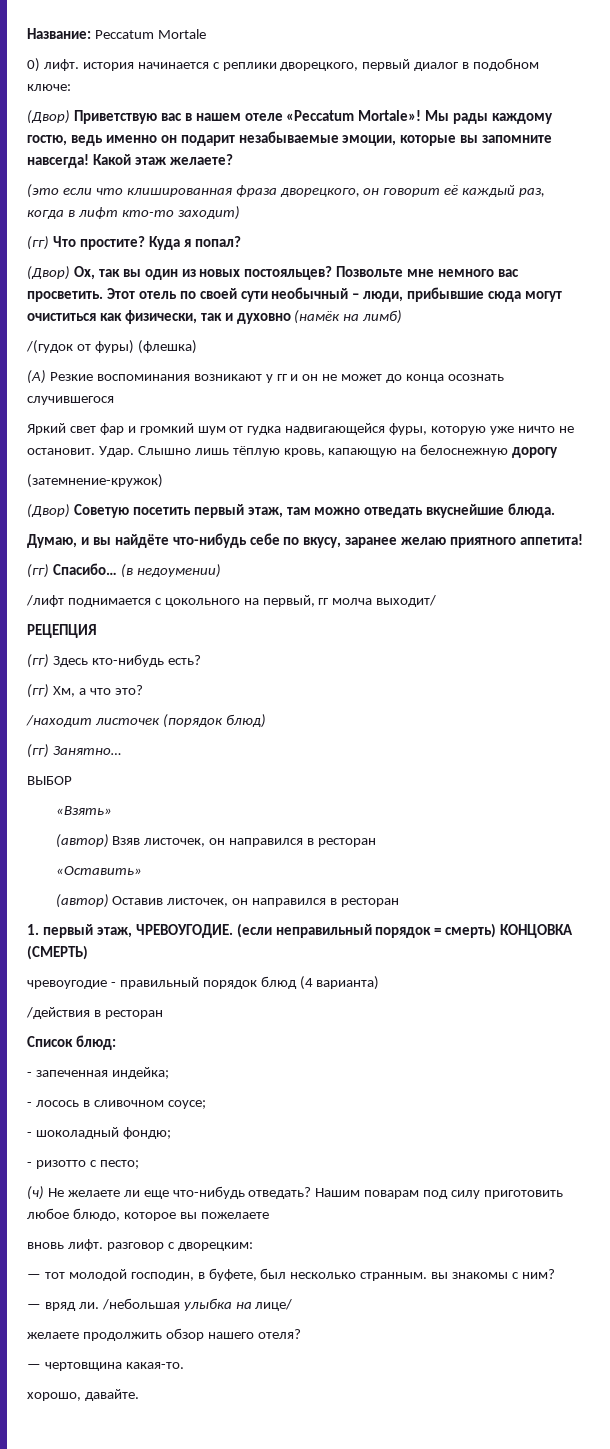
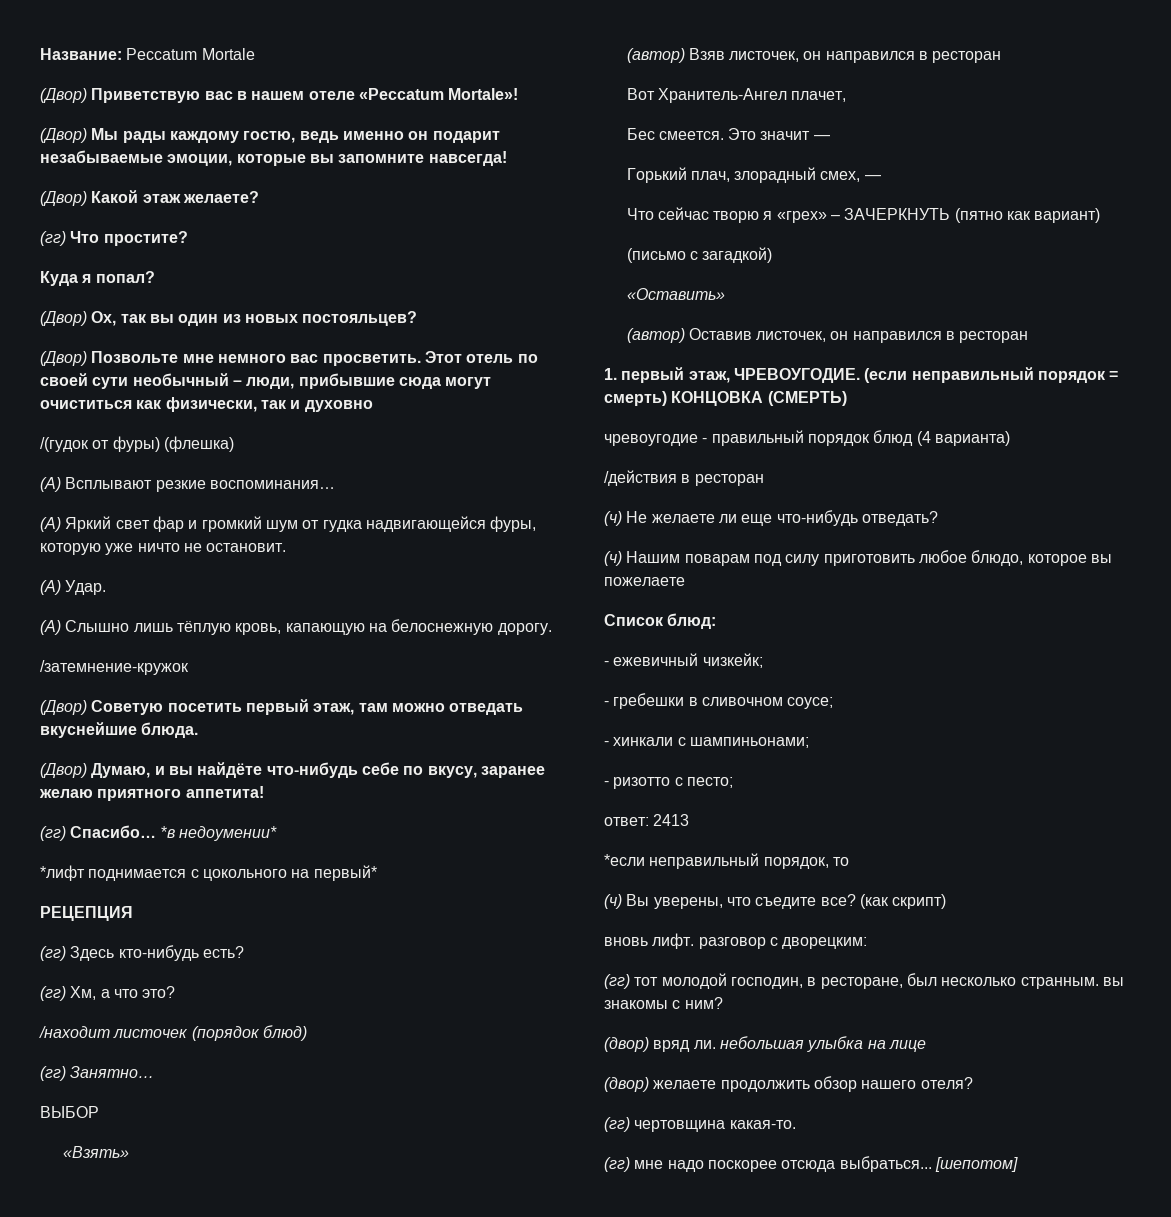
- 0) лифт. история начинается с реплики дворецкого, первый диалог в подобном ключе:
- (Двор) Приветствую вас в нашем отеле «Peccatum Mortale»! Мы рады каждому гостю, ведь именно он подарит незабываемые эмоции, которые вы запомните навсегда! Какой этаж желаете?
+ (Двор) Приветствую вас в нашем отеле «Peccatum Mortale»!
+ (Двор) Мы рады каждому гостю, ведь именно он подарит незабываемые эмоции, которые вы запомните навсегда!
+ (Двор) Какой этаж желаете?
- (это если что клишированная фраза дворецкого, он говорит её каждый раз, когда в лифт кто-то заходит)
- (гг) Что простите? Куда я попал?
+ (гг) Что простите?
+ Куда я попал?
- (Двор) Ох, так вы один из новых постояльцев? Позвольте мне немного вас просветить.
+ (Двор) Ох, так вы один из новых постояльцев?
+ (Двор) Позвольте мне немного вас просветить.
- Этот отель по своей сути необычный – люди, прибывшие сюда могут очиститься как физически, так и духовно (намёк на лимб)
+ Этот отель по своей сути необычный – люди, прибывшие сюда могут очиститься как физически, так и духовно
- (А) Резкие воспоминания возникают у гг и он не может до конца осознать случившегося
- Яркий свет фар и громкий шум от гудка надвигающейся фуры, которую уже ничто не остановит. Удар. Слышно лишь тёплую кровь, капающую на белоснежную дорогу
- (затемнение-кружок)
+ (А) Всплывают резкие воспоминания…
+ (А) Яркий свет фар и громкий шум от гудка надвигающейся фуры, которую уже ничто не остановит.
+ (А) Удар.
+ (А) Слышно лишь тёплую кровь, капающую на белоснежную дорогу.
+ /затемнение-кружок
- Думаю, и вы найдёте что-нибудь себе по вкусу, заранее желаю приятного аппетита!
+ (Двор) Думаю, и вы найдёте что-нибудь себе по вкусу, заранее желаю приятного аппетита!
- (в недоумении)
- /лифт поднимается с цокольного на первый, гг молча выходит/
+ *в недоумении*
+ *лифт поднимается с цокольного на первый*
+ Вот Хранитель-Ангел плачет,
+ Бес смеется. Это значит —
+ Горький плач, злорадный смех, —
+ Что сейчас творю я «грех» – ЗАЧЕРКНУТЬ (пятно как вариант)
+ (письмо с загадкой)
- Список блюд:
- - запеченная индейка;
- - лосось в сливочном соусе;
- - шоколадный фондю;
- - ризотто с песто;
- (ч) Не желаете ли еще что-нибудь отведать? Нашим поварам под силу приготовить любое блюдо, которое вы пожелаете
+ (ч) Не желаете ли еще что-нибудь отведать?
+ (ч) Нашим поварам под силу приготовить любое блюдо, которое вы пожелаете
+ Список блюд:
+ - ежевичный чизкейк;
+ - гребешки в сливочном соусе;
+ - хинкали с шампиньонами;
+ - ризотто с песто;
+ ответ: 2413
+ *если неправильный порядок, то
+ (ч) Вы уверены, что съедите все? (как скрипт)
- — тот молодой господин, в буфете, был несколько странным. вы знакомы с ним?
+ (гг) тот молодой господин, в ресторане, был несколько странным. вы знакомы с ним?
- — вряд ли. /небольшая улыбка на лице/
- желаете продолжить обзор нашего отеля?
+ (двор) вряд ли. небольшая улыбка на лице
+ (двор) желаете продолжить обзор нашего отеля?
- — чертовщина какая-то.
+ (гг) чертовщина какая-то.
- хорошо, давайте.
+ (гг) мне надо поскорее отсюда выбраться... [шепотом]

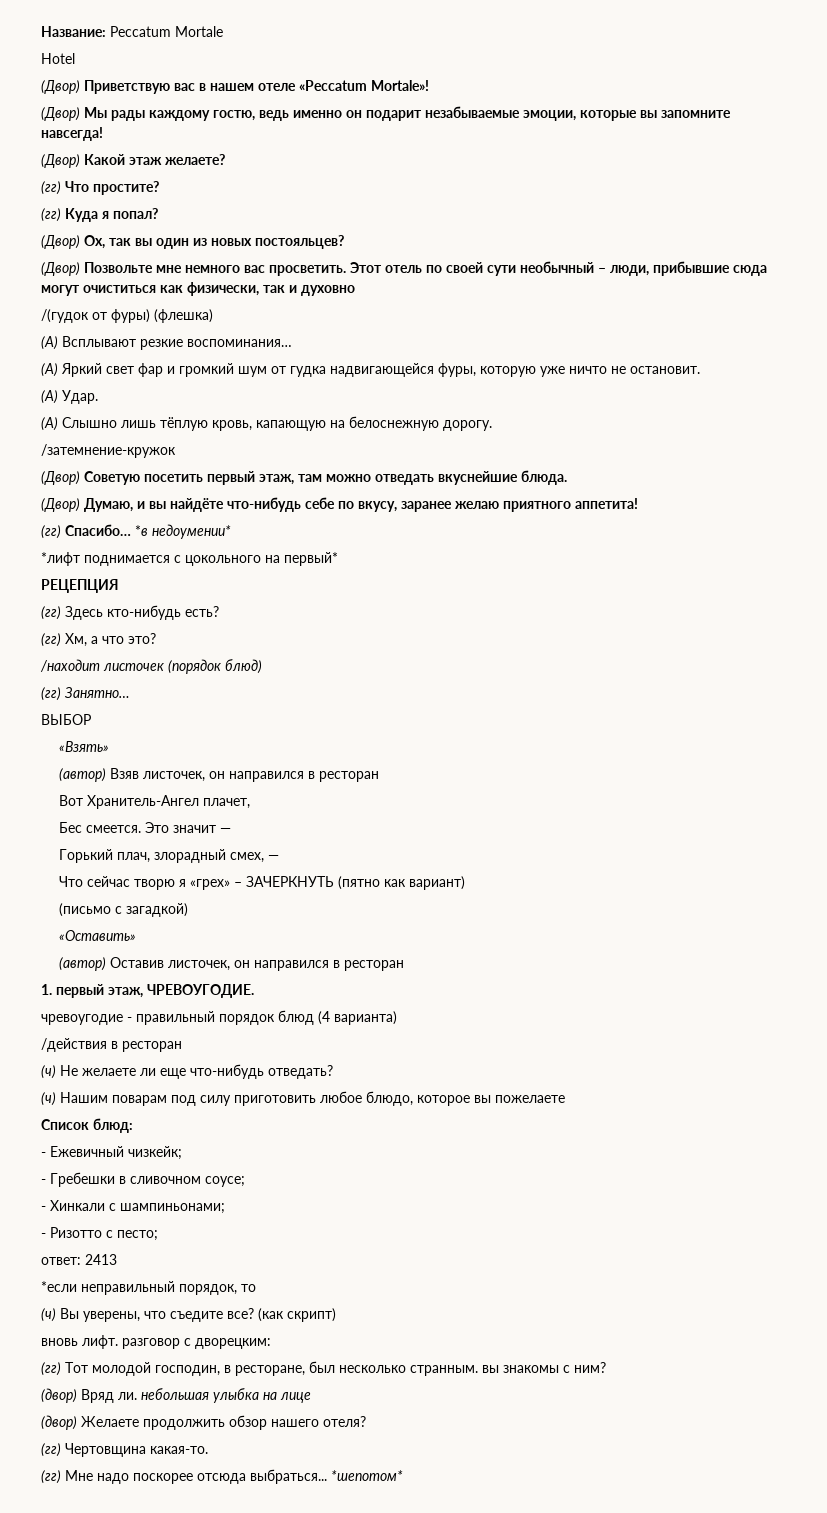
+ Hotel
- Куда я попал?
+ (гг) Куда я попал?
- (если неправильный порядок = смерть) КОНЦОВКА (СМЕРТЬ)
- - ежевичный чизкейк;
+ - Ежевичный чизкейк;
- - гребешки в сливочном соусе;
+ - Гребешки в сливочном соусе;
- - хинкали с шампиньонами;
+ - Хинкали с шампиньонами;
- - ризотто с песто;
+ - Ризотто с песто;
- (гг) тот молодой господин, в ресторане, был несколько странным. вы знакомы с ним?
+ (гг) Тот молодой господин, в ресторане, был несколько странным. вы знакомы с ним?
- (двор) вряд ли. небольшая улыбка на лице
+ (двор) Вряд ли. небольшая улыбка на лице
- (двор) желаете продолжить обзор нашего отеля?
+ (двор) Желаете продолжить обзор нашего отеля?
- (гг) чертовщина какая-то.
+ (гг) Чертовщина какая-то.
- (гг) мне надо поскорее отсюда выбраться...
+ (гг) Мне надо поскорее отсюда выбраться...
- [шепотом]
+ *шепотом*

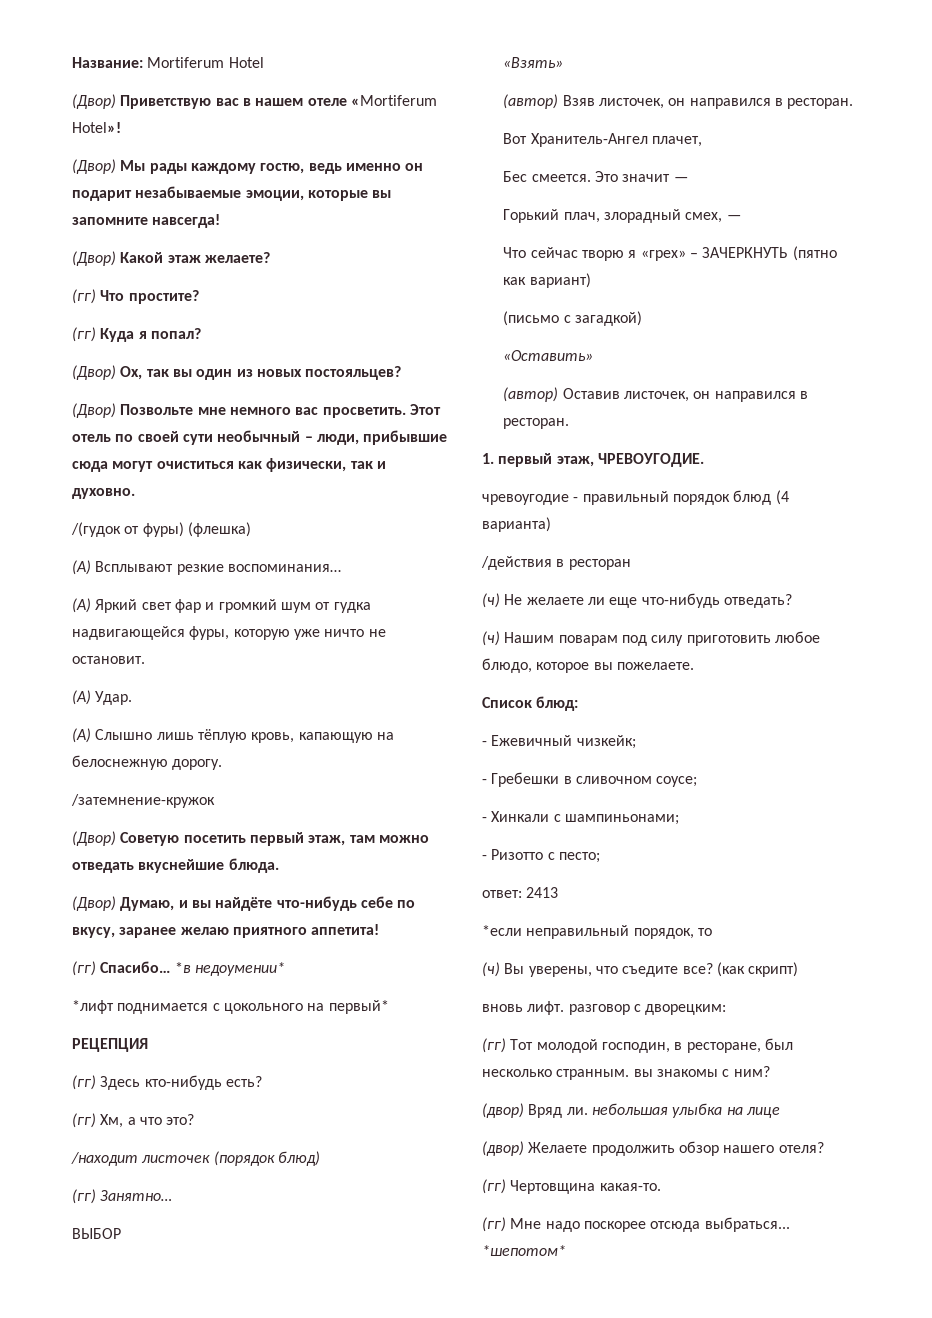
- Название: Peccatum Mortale
- Hotel
+ Название: Mortiferum Hotel
- (Двор) Приветствую вас в нашем отеле «Peccatum Mortale»!
+ (Двор) Приветствую вас в нашем отеле «Mortiferum Hotel»!
- Этот отель по своей сути необычный – люди, прибывшие сюда могут очиститься как физически, так и духовно
+ Этот отель по своей сути необычный – люди, прибывшие сюда могут очиститься как физически, так и духовно.
- (автор) Взяв листочек, он направился в ресторан
+ (автор) Взяв листочек, он направился в ресторан.
- (автор) Оставив листочек, он направился в ресторан
+ (автор) Оставив листочек, он направился в ресторан.
- (ч) Нашим поварам под силу приготовить любое блюдо, которое вы пожелаете
+ (ч) Нашим поварам под силу приготовить любое блюдо, которое вы пожелаете.

